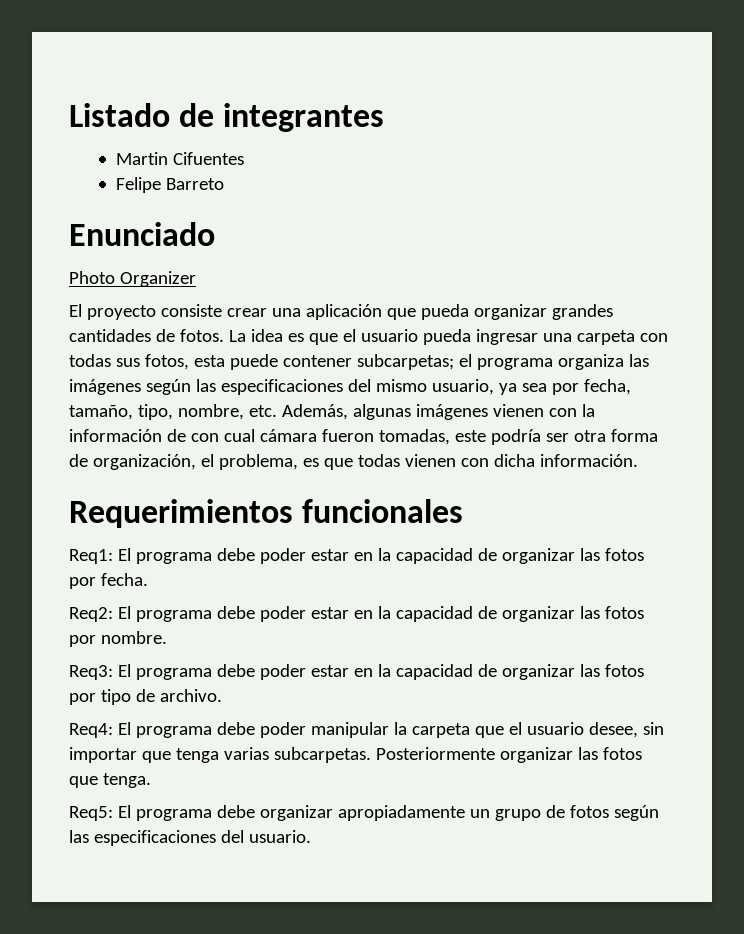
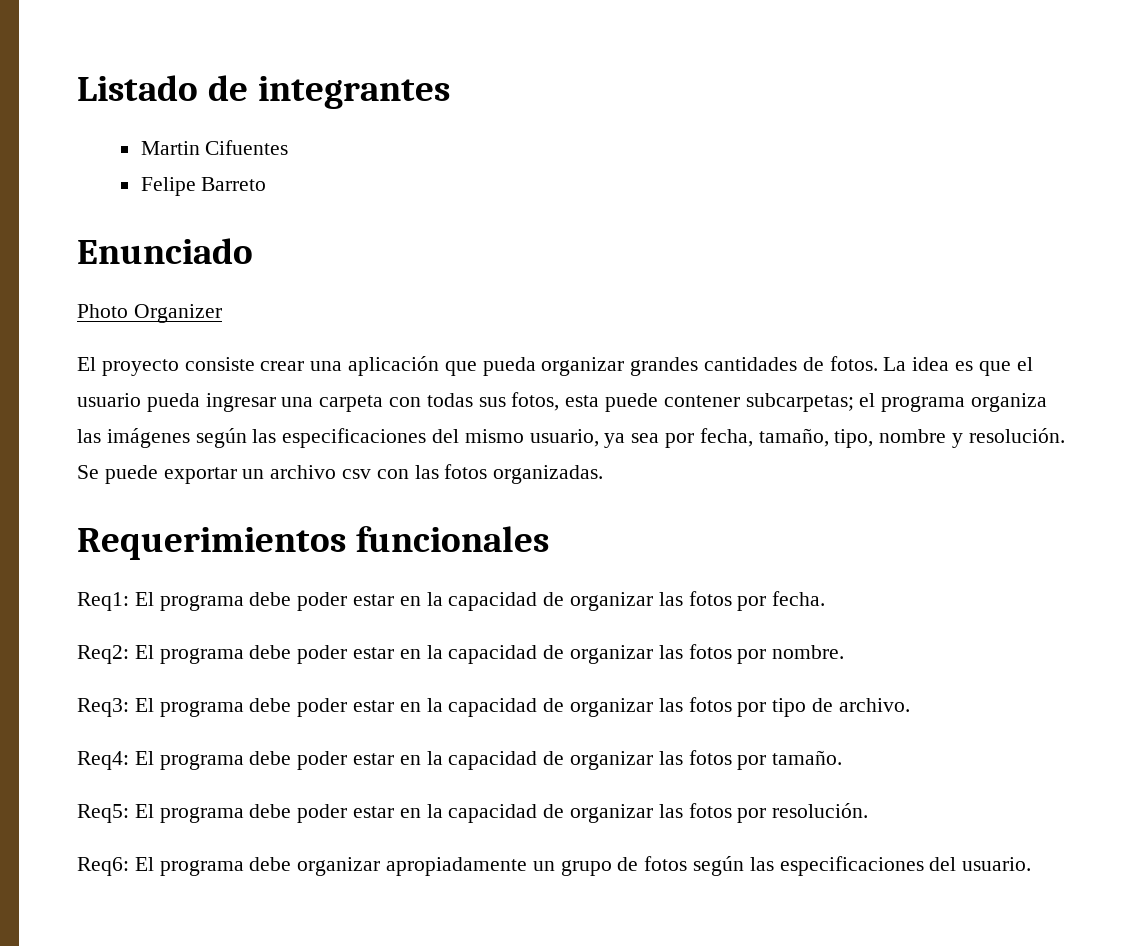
- La idea es que el usuario pueda ingresar una carpeta con todas sus fotos, esta puede contener subcarpetas; el programa organiza las imágenes según las especificaciones del mismo usuario, ya sea por fecha, tamaño, tipo, nombre, etc. Además, algunas imágenes vienen con la información de con cual cámara fueron tomadas, este podría ser otra forma de organización, el problema, es que todas vienen con dicha información.
+ La idea es que el usuario pueda ingresar una carpeta con todas sus fotos, esta puede contener subcarpetas; el programa organiza las imágenes según las especificaciones del mismo usuario, ya sea por fecha, tamaño, tipo, nombre y resolución. Se puede exportar un archivo csv con las fotos organizadas.
- Req4: El programa debe poder manipular la carpeta que el usuario desee, sin importar que tenga varias subcarpetas. Posteriormente organizar las fotos que tenga.
+ Req4: El programa debe poder estar en la capacidad de organizar las fotos por tamaño.
- Req5: El programa debe organizar apropiadamente un grupo de fotos según las especificaciones del usuario.
+ Req5: El programa debe poder estar en la capacidad de organizar las fotos por resolución.
+ Req6: El programa debe organizar apropiadamente un grupo de fotos según las especificaciones del usuario.

